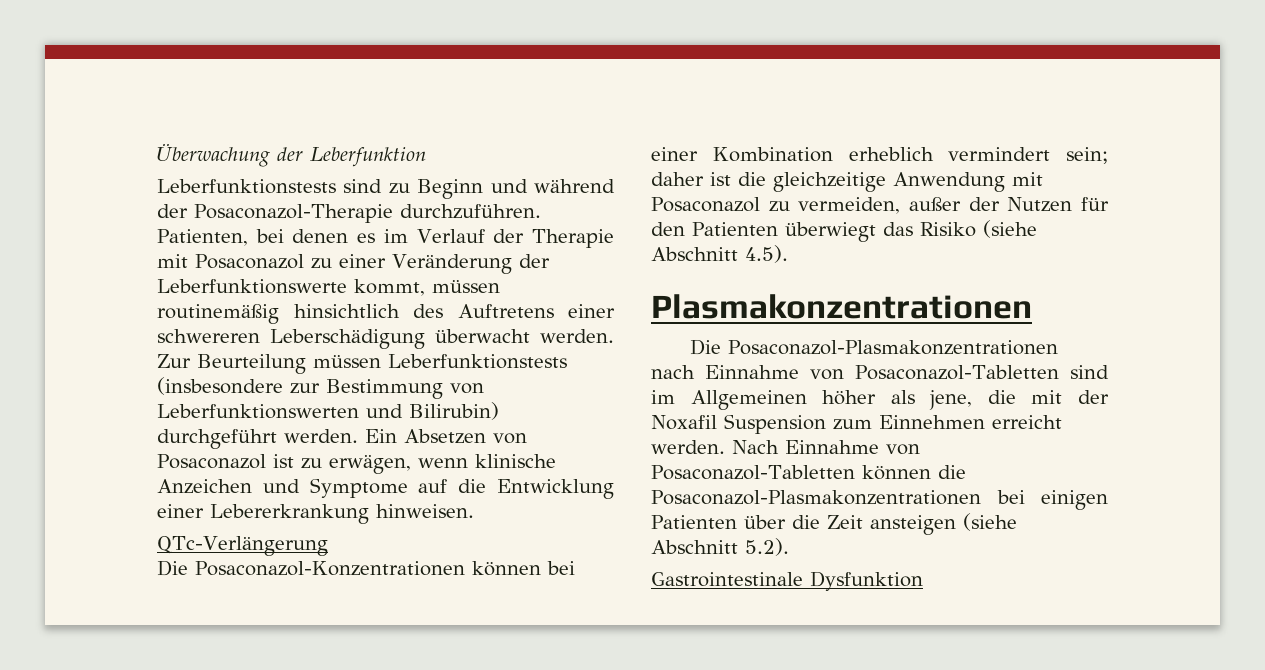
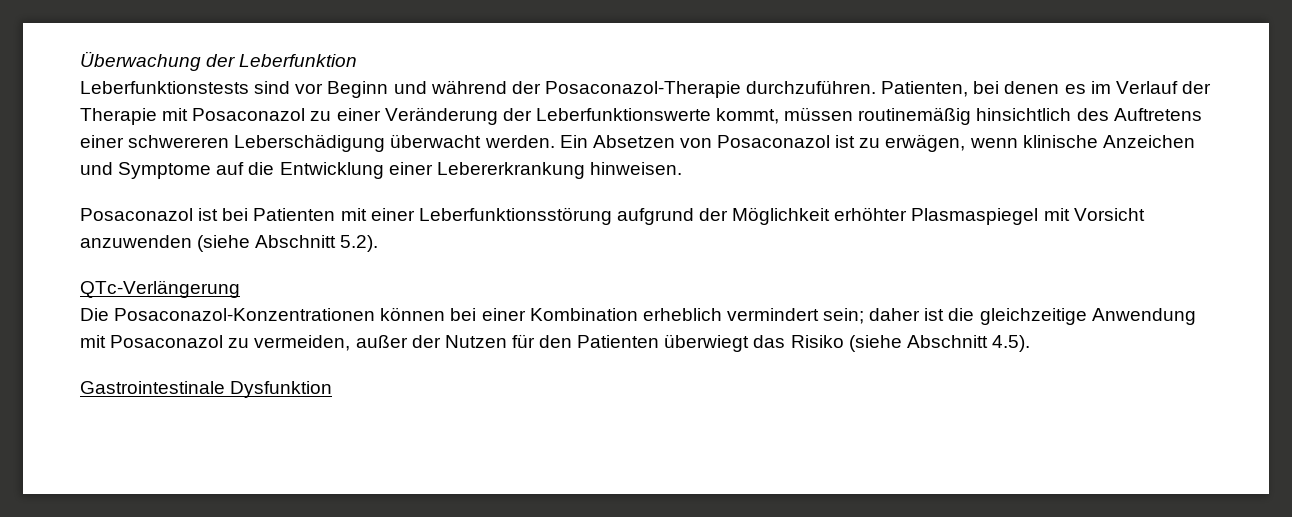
- Leberfunktionstests sind zu Beginn und während der Posaconazol-Therapie durchzuführen.
+ Leberfunktionstests sind vor Beginn und während der Posaconazol-Therapie durchzuführen.
- Zur Beurteilung müssen Leberfunktionstests (insbesondere zur Bestimmung von Leberfunktionswerten und Bilirubin) durchgeführt werden.
+ Posaconazol ist bei Patienten mit einer Leberfunktionsstörung aufgrund der Möglichkeit erhöhter Plasmaspiegel mit Vorsicht anzuwenden (siehe Abschnitt 5.2).
- Plasmakonzentrationen
- Die Posaconazol-Plasmakonzentrationen nach Einnahme von Posaconazol-Tabletten sind im Allgemeinen höher als jene, die mit der Noxafil Suspension zum Einnehmen erreicht werden. Nach Einnahme von Posaconazol-Tabletten können die Posaconazol-Plasmakonzentrationen bei einigen Patienten über die Zeit ansteigen (siehe Abschnitt 5.2).

